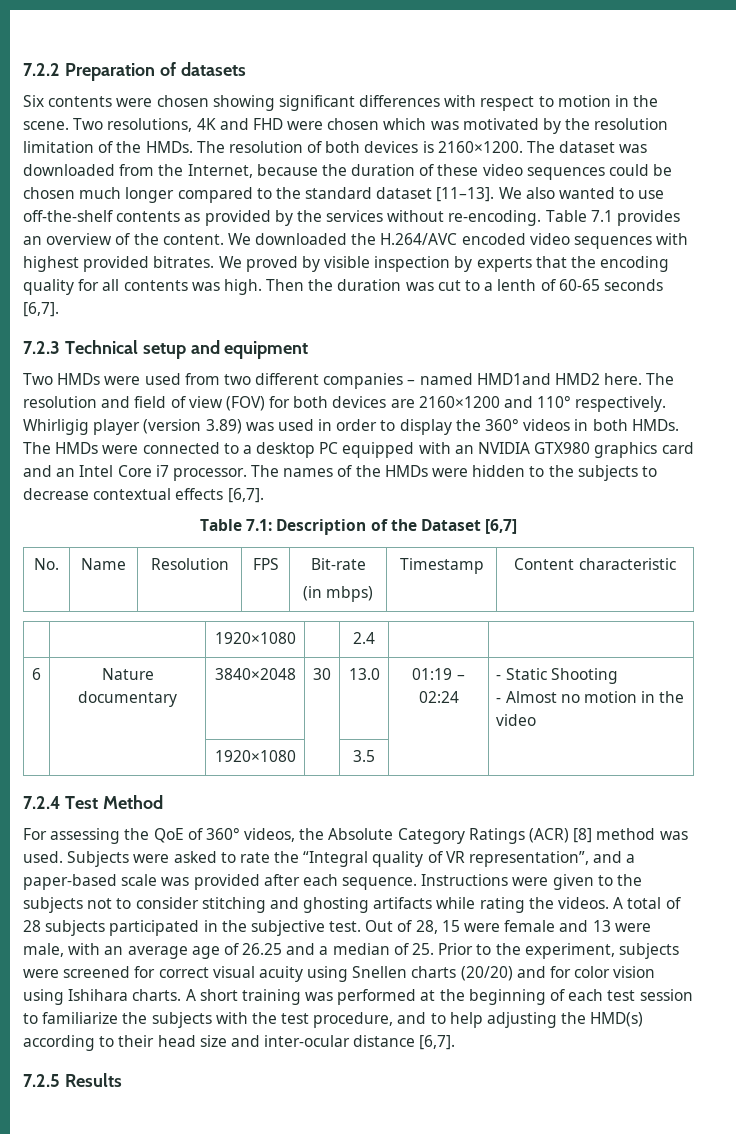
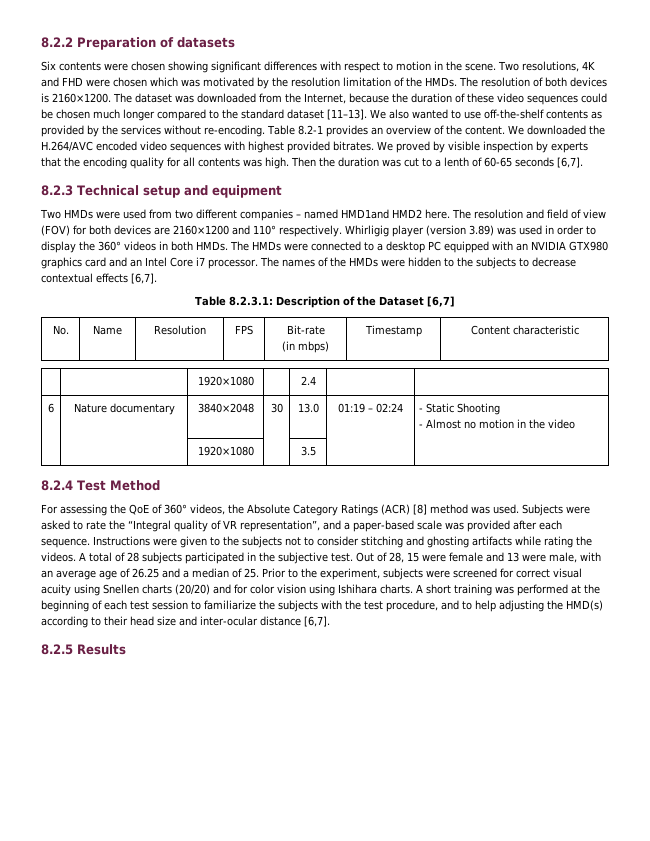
- 7.2.2 Preparation of datasets
+ 8.2.2 Preparation of datasets
- Table 7.1 provides an overview of the content.
+ Table 8.2-1 provides an overview of the content.
- 7.2.3 Technical setup and equipment
+ 8.2.3 Technical setup and equipment
- Table 7.1: Description of the Dataset [6,7]
+ Table 8.2.3.1: Description of the Dataset [6,7]
- 7.2.4 Test Method
+ 8.2.4 Test Method
- 7.2.5 Results
+ 8.2.5 Results

